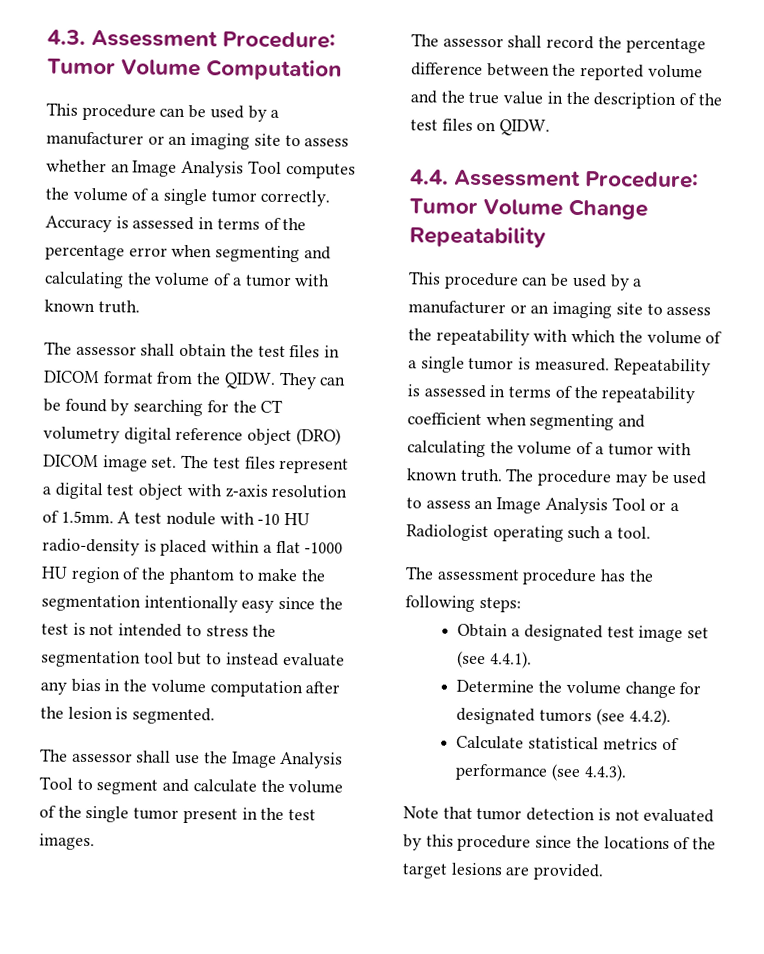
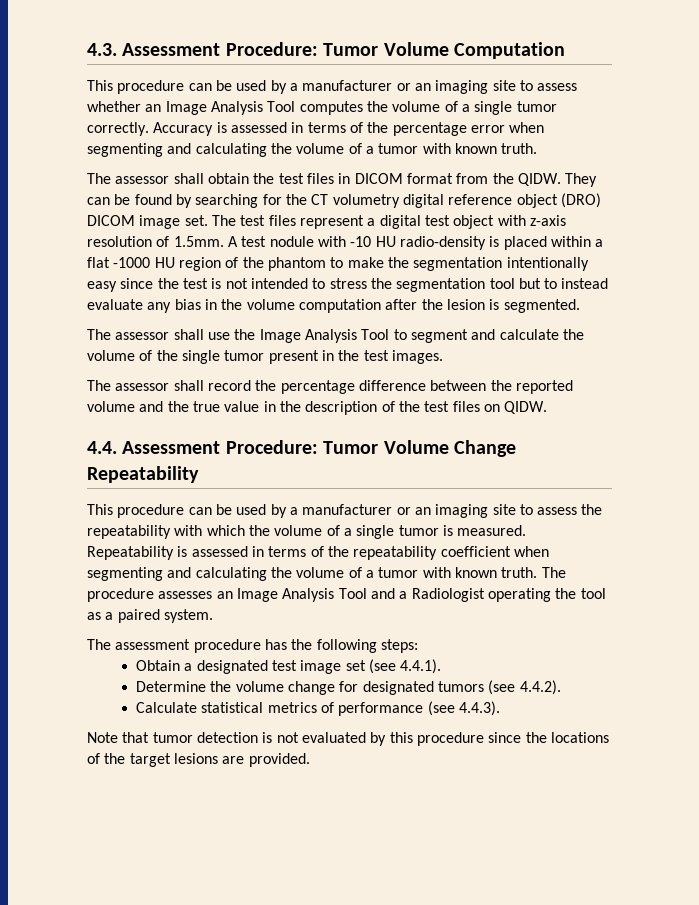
- The procedure may be used to assess an Image Analysis Tool or a Radiologist operating such a tool.
+ The procedure assesses an Image Analysis Tool and a Radiologist operating the tool as a paired system.

